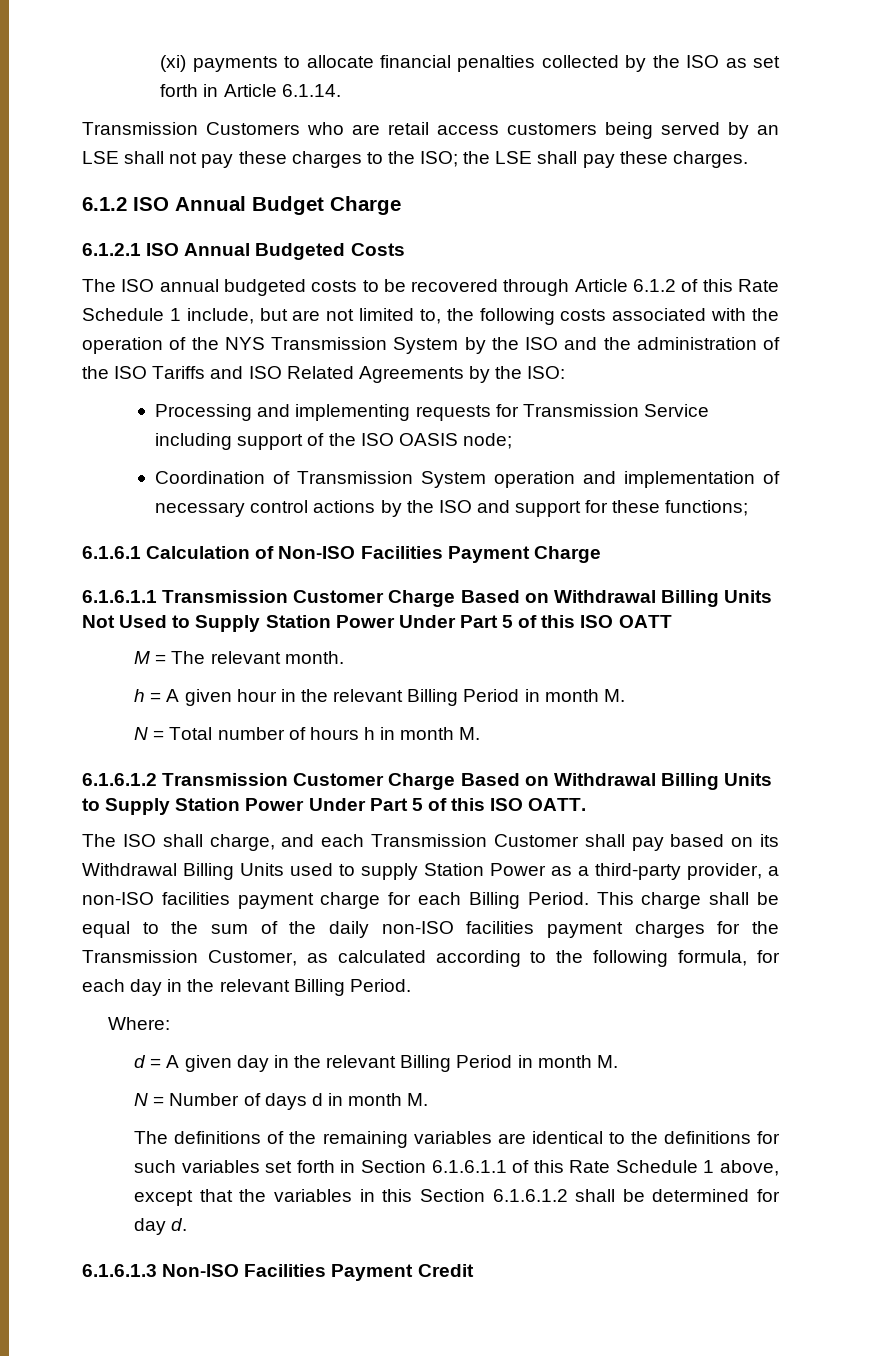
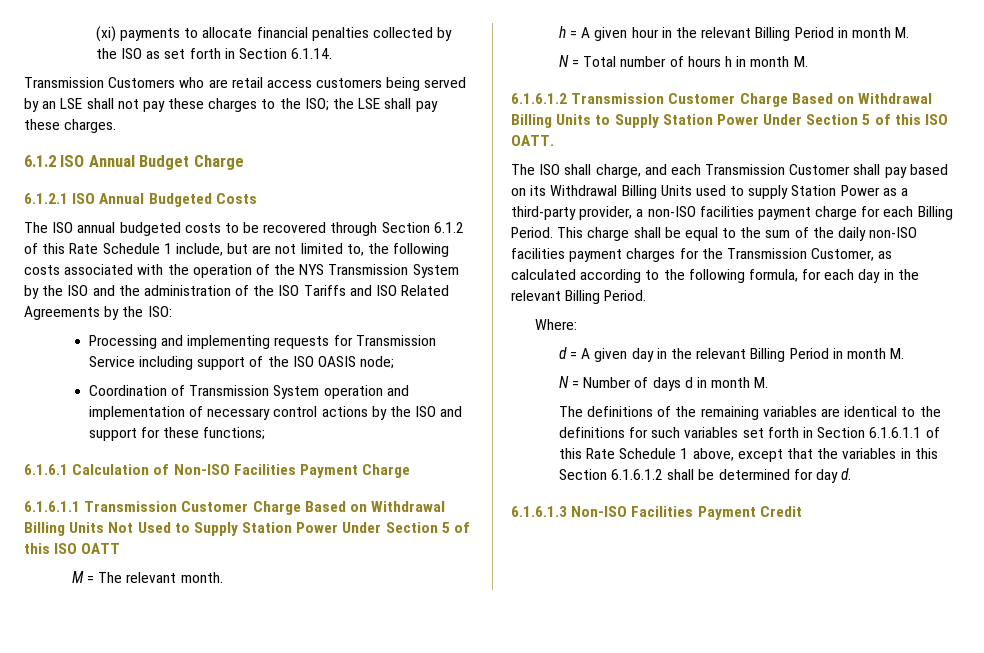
- (xi) payments to allocate financial penalties collected by the ISO as set forth in Article 6.1.14.
+ (xi) payments to allocate financial penalties collected by the ISO as set forth in Section 6.1.14.
- The ISO annual budgeted costs to be recovered through Article 6.1.2 of this Rate Schedule 1 include, but are not limited to, the following costs associated with the operation of the NYS Transmission System by the ISO and the administration of the ISO Tariffs and ISO Related Agreements by the ISO:
+ The ISO annual budgeted costs to be recovered through Section 6.1.2 of this Rate Schedule 1 include, but are not limited to, the following costs associated with the operation of the NYS Transmission System by the ISO and the administration of the ISO Tariffs and ISO Related Agreements by the ISO:
- 6.1.6.1.1 Transmission Customer Charge Based on Withdrawal Billing Units Not Used to Supply Station Power Under Part 5 of this ISO OATT
+ 6.1.6.1.1 Transmission Customer Charge Based on Withdrawal Billing Units Not Used to Supply Station Power Under Section 5 of this ISO OATT
- 6.1.6.1.2 Transmission Customer Charge Based on Withdrawal Billing Units to Supply Station Power Under Part 5 of this ISO OATT.
+ 6.1.6.1.2 Transmission Customer Charge Based on Withdrawal Billing Units to Supply Station Power Under Section 5 of this ISO OATT.

